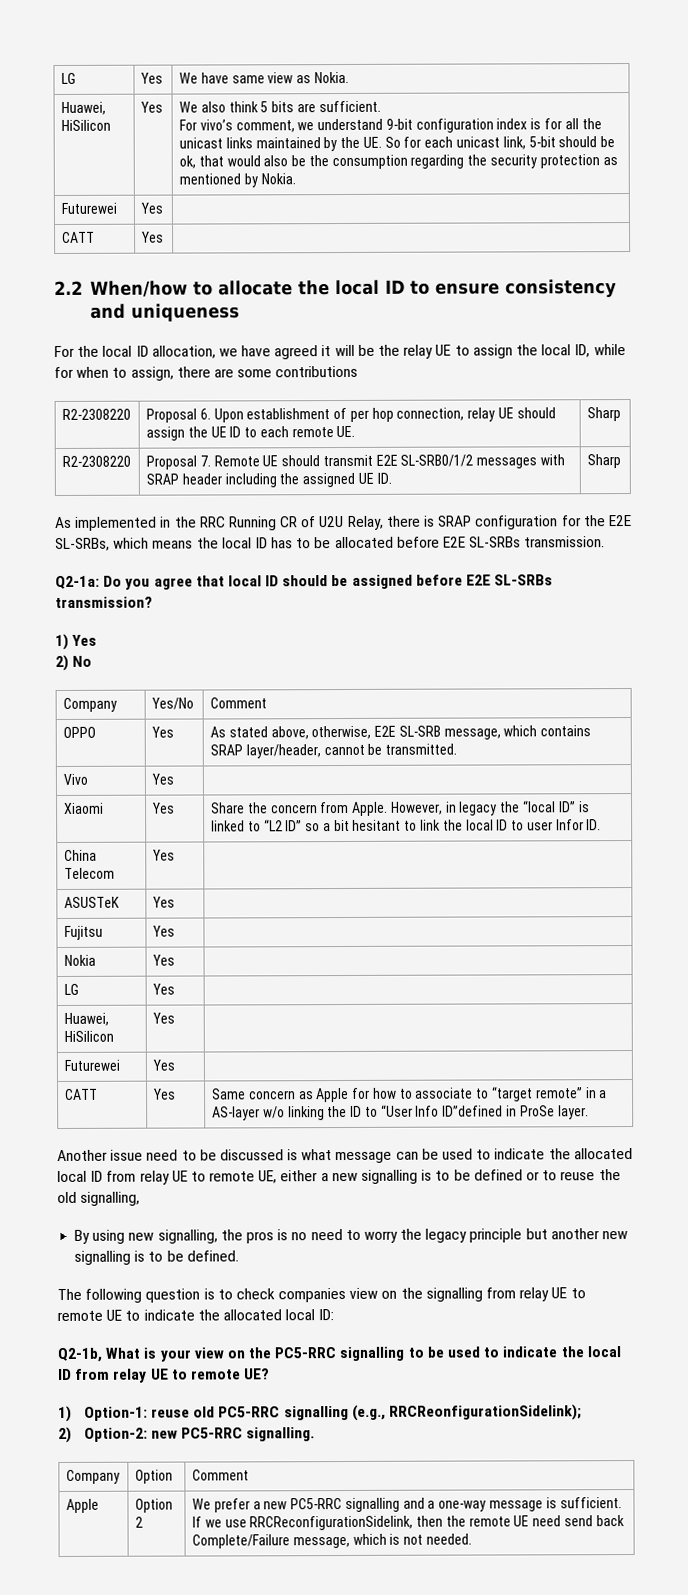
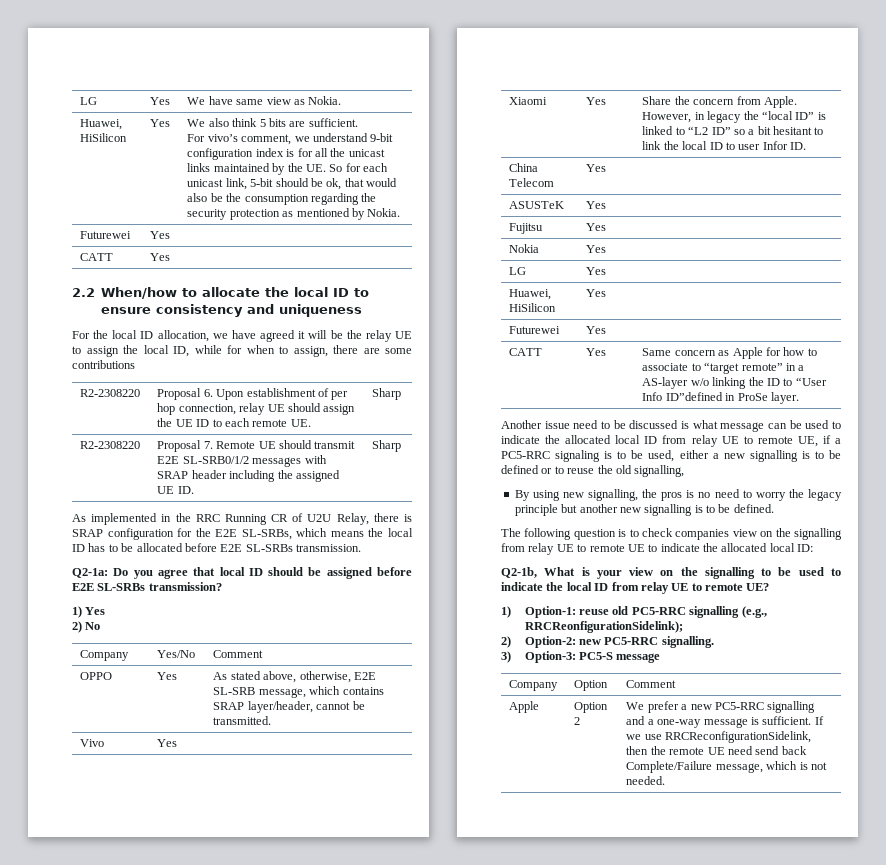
- Another issue need to be discussed is what message can be used to indicate the allocated local ID from relay UE to remote UE, either a new signalling is to be defined or to reuse the old signalling,
+ Another issue need to be discussed is what message can be used to indicate the allocated local ID from relay UE to remote UE, if a PC5-RRC signaling is to be used, either a new signalling is to be defined or to reuse the old signalling,
- Q2-1b, What is your view on the PC5-RRC signalling to be used to indicate the local ID from relay UE to remote UE?
+ Q2-1b, What is your view on the signalling to be used to indicate the local ID from relay UE to remote UE?
+ 3) Option-3: PC5-S message

